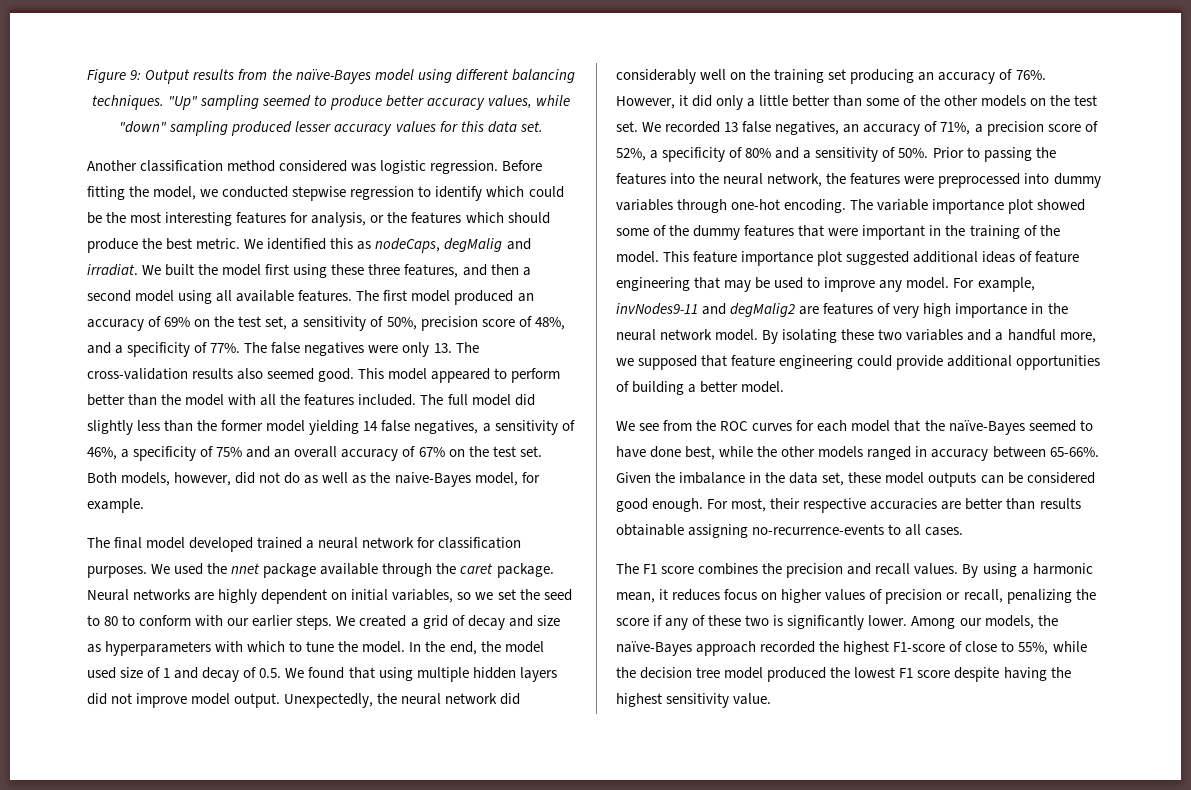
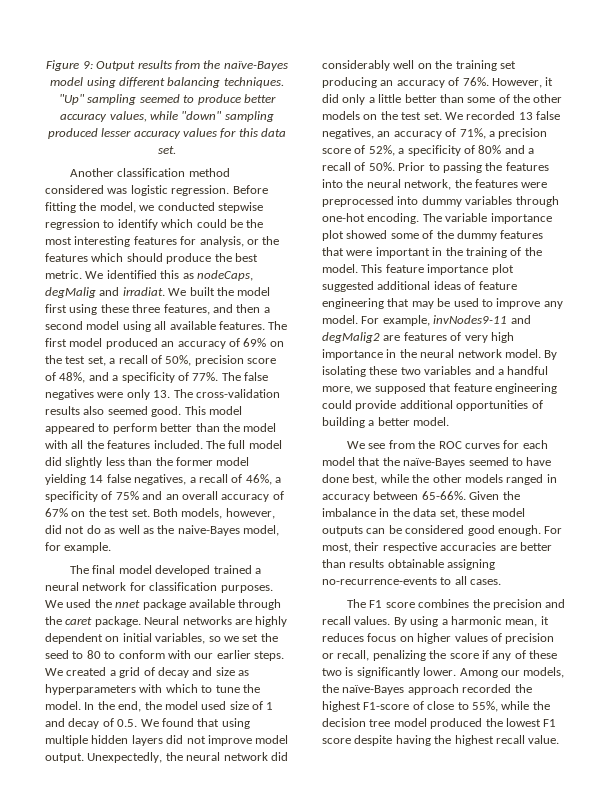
- The first model produced an accuracy of 69% on the test set, a sensitivity of 50%, precision score of 48%, and a specificity of 77%.
+ The first model produced an accuracy of 69% on the test set, a recall of 50%, precision score of 48%, and a specificity of 77%.
- The full model did slightly less than the former model yielding 14 false negatives, a sensitivity of 46%, a specificity of 75% and an overall accuracy of 67% on the test set.
+ The full model did slightly less than the former model yielding 14 false negatives, a recall of 46%, a specificity of 75% and an overall accuracy of 67% on the test set.
- We recorded 13 false negatives, an accuracy of 71%, a precision score of 52%, a specificity of 80% and a sensitivity of 50%.
+ We recorded 13 false negatives, an accuracy of 71%, a precision score of 52%, a specificity of 80% and a recall of 50%.
- Among our models, the naïve-Bayes approach recorded the highest F1-score of close to 55%, while the decision tree model produced the lowest F1 score despite having the highest sensitivity value.
+ Among our models, the naïve-Bayes approach recorded the highest F1-score of close to 55%, while the decision tree model produced the lowest F1 score despite having the highest recall value.

